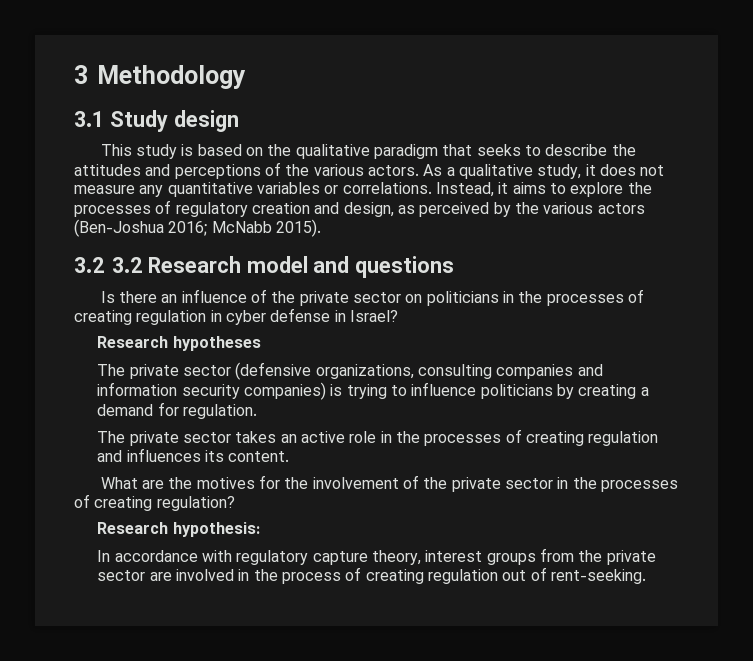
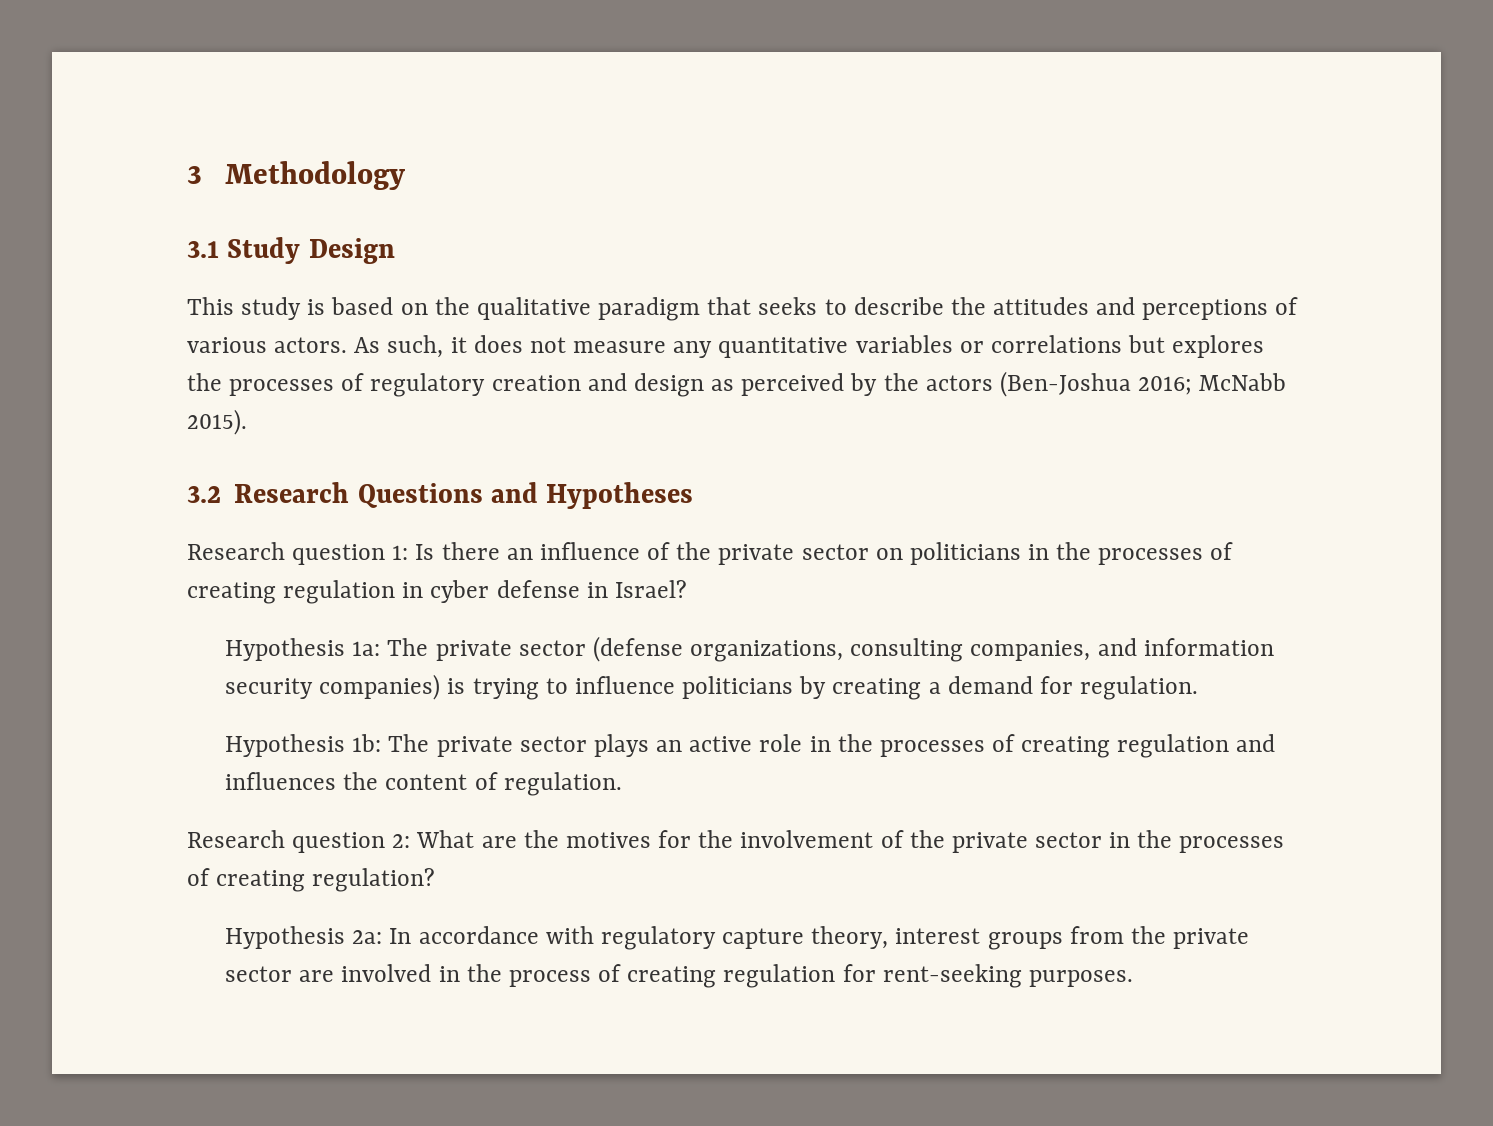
- 3.1 Study design
+ 3.1 Study Design
- This study is based on the qualitative paradigm that seeks to describe the attitudes and perceptions of the various actors.
+ This study is based on the qualitative paradigm that seeks to describe the attitudes and perceptions of various actors.
- As a qualitative study, it does not measure any quantitative variables or correlations. Instead, it aims to explore the processes of regulatory creation and design, as perceived by the various actors (Ben-Joshua 2016; McNabb 2015).
+ As such, it does not measure any quantitative variables or correlations but explores the processes of regulatory creation and design as perceived by the actors (Ben-Joshua 2016; McNabb 2015).
- 3.2 3.2 Research model and questions
- Is there an influence of the private sector on politicians in the processes of creating regulation in cyber defense in Israel?
+ 3.2 Research Questions and Hypotheses
+ Research question 1: Is there an influence of the private sector on politicians in the processes of creating regulation in cyber defense in Israel?
- Research hypotheses
- The private sector (defensive organizations, consulting companies and information security companies) is trying to influence politicians by creating a demand for regulation.
+ Hypothesis 1a: The private sector (defense organizations, consulting companies, and information security companies) is trying to influence politicians by creating a demand for regulation.
- The private sector takes an active role in the processes of creating regulation and influences its content.
- What are the motives for the involvement of the private sector in the processes of creating regulation?
+ Hypothesis 1b: The private sector plays an active role in the processes of creating regulation and influences the content of regulation.
+ Research question 2: What are the motives for the involvement of the private sector in the processes of creating regulation?
- Research hypothesis:
- In accordance with regulatory capture theory, interest groups from the private sector are involved in the process of creating regulation out of rent-seeking.
+ Hypothesis 2a: In accordance with regulatory capture theory, interest groups from the private sector are involved in the process of creating regulation for rent-seeking purposes.

